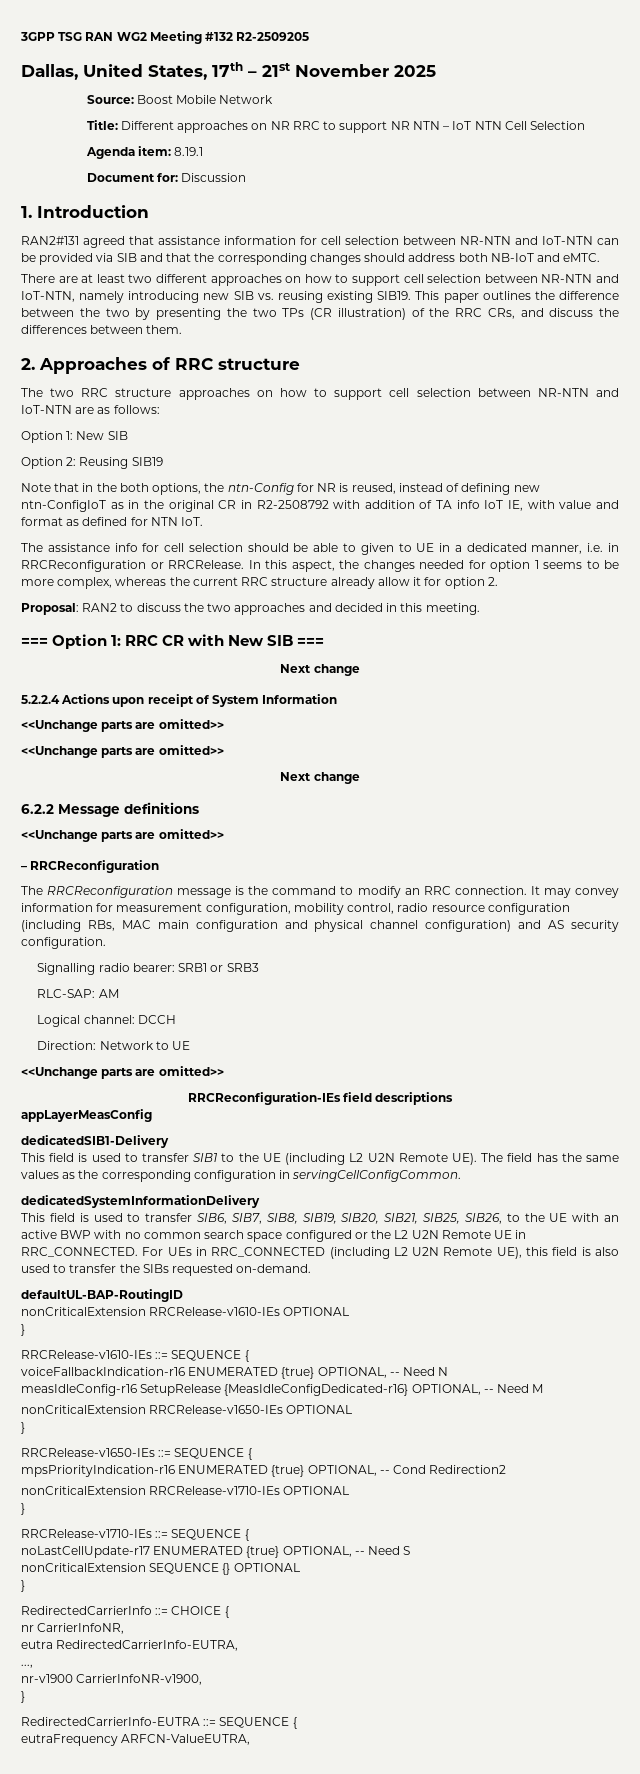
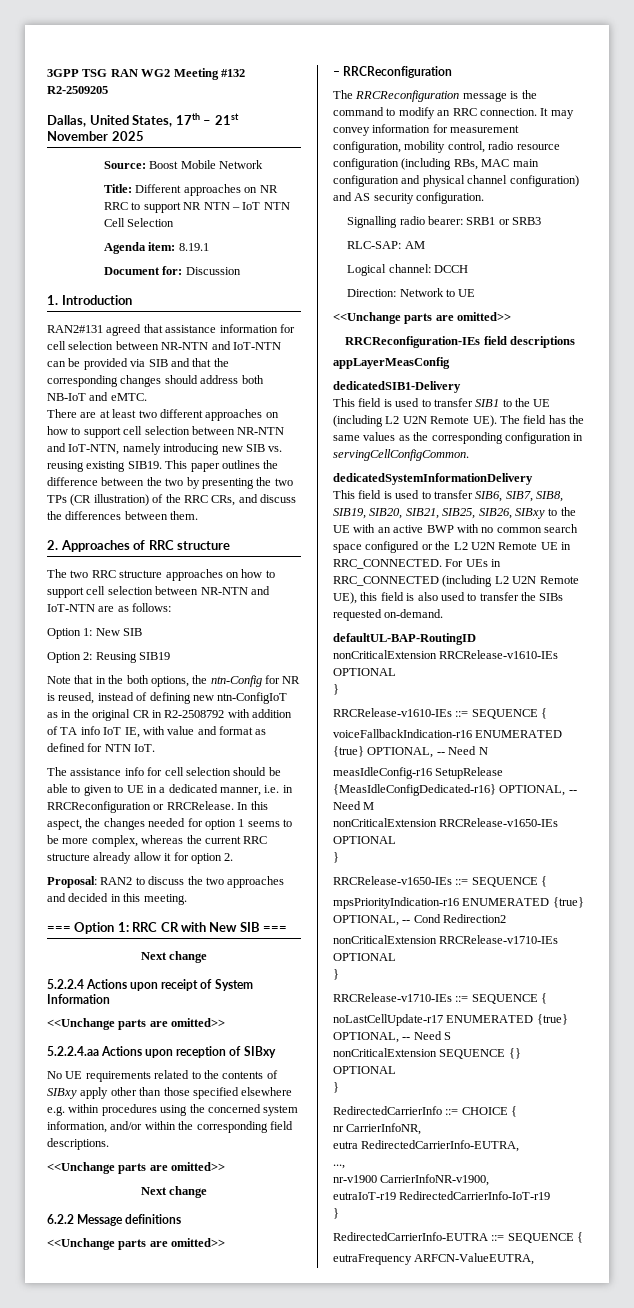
+ 5.2.2.4.aa Actions upon reception of SIBxy
+ No UE requirements related to the contents of SIBxy apply other than those specified elsewhere e.g. within procedures using the concerned system information, and/or within the corresponding field descriptions.
- This field is used to transfer SIB6, SIB7, SIB8, SIB19, SIB20, SIB21, SIB25, SIB26, to the UE with an active BWP with no common search space configured or the L2 U2N Remote UE in RRC_CONNECTED.
+ This field is used to transfer SIB6, SIB7, SIB8, SIB19, SIB20, SIB21, SIB25, SIB26, SIBxy to the UE with an active BWP with no common search space configured or the L2 U2N Remote UE in RRC_CONNECTED.
+ eutraIoT-r19 RedirectedCarrierInfo-IoT-r19

